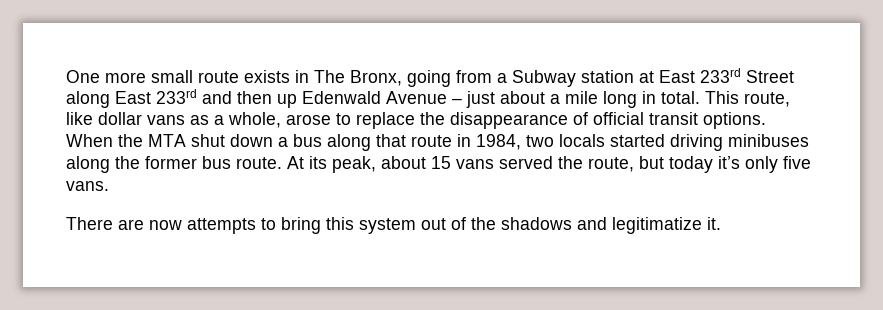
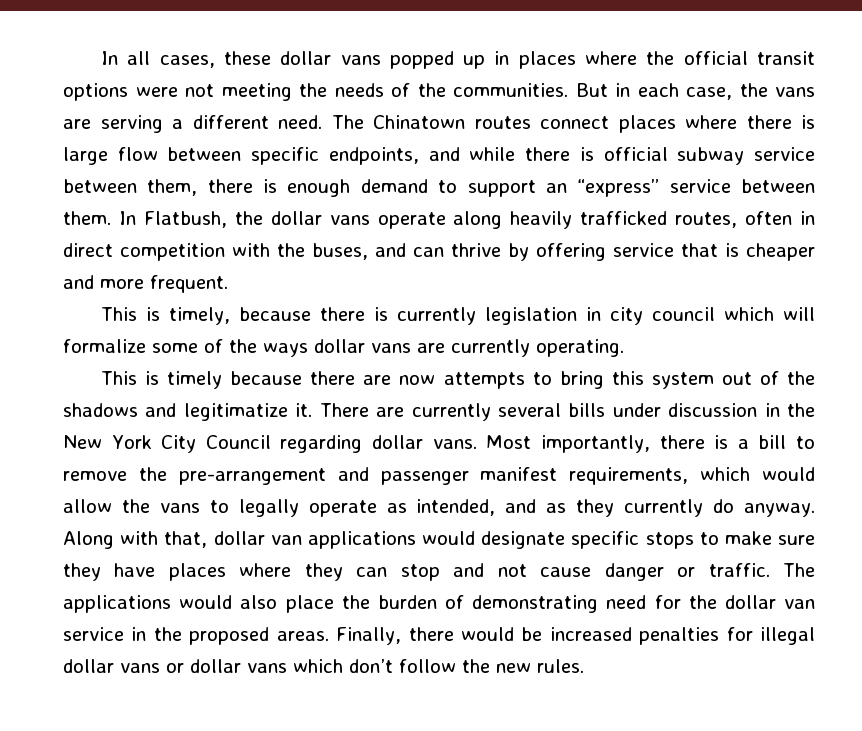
- One more small route exists in The Bronx, going from a Subway station at East 233rd Street along East 233rd and then up Edenwald Avenue – just about a mile long in total. This route, like dollar vans as a whole, arose to replace the disappearance of official transit options. When the MTA shut down a bus along that route in 1984, two locals started driving minibuses along the former bus route. At its peak, about 15 vans served the route, but today it’s only five vans.
- There are now attempts to bring this system out of the shadows and legitimatize it.
+ In all cases, these dollar vans popped up in places where the official transit options were not meeting the needs of the communities. But in each case, the vans are serving a different need. The Chinatown routes connect places where there is large flow between specific endpoints, and while there is official subway service between them, there is enough demand to support an “express” service between them. In Flatbush, the dollar vans operate along heavily trafficked routes, often in direct competition with the buses, and can thrive by offering service that is cheaper and more frequent.
+ This is timely, because there is currently legislation in city council which will formalize some of the ways dollar vans are currently operating.
+ This is timely because there are now attempts to bring this system out of the shadows and legitimatize it.
+ There are currently several bills under discussion in the New York City Council regarding dollar vans. Most importantly, there is a bill to remove the pre-arrangement and passenger manifest requirements, which would allow the vans to legally operate as intended, and as they currently do anyway. Along with that, dollar van applications would designate specific stops to make sure they have places where they can stop and not cause danger or traffic. The applications would also place the burden of demonstrating need for the dollar van service in the proposed areas. Finally, there would be increased penalties for illegal dollar vans or dollar vans which don’t follow the new rules.

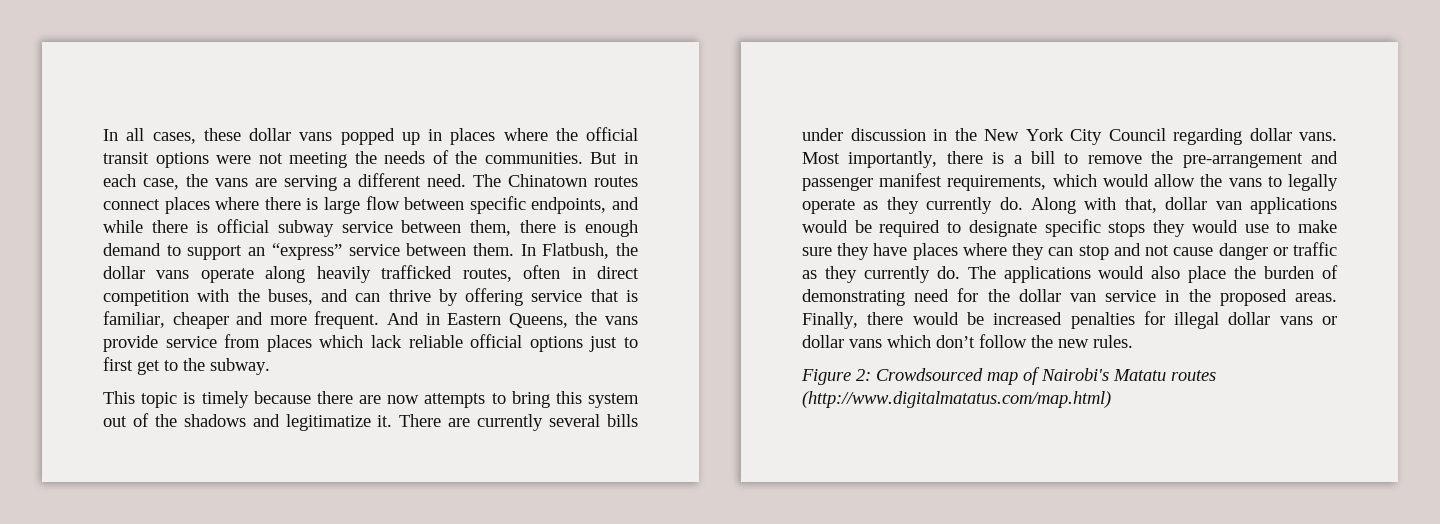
- In Flatbush, the dollar vans operate along heavily trafficked routes, often in direct competition with the buses, and can thrive by offering service that is cheaper and more frequent.
- This is timely, because there is currently legislation in city council which will formalize some of the ways dollar vans are currently operating.
- This is timely because there are now attempts to bring this system out of the shadows and legitimatize it.
+ In Flatbush, the dollar vans operate along heavily trafficked routes, often in direct competition with the buses, and can thrive by offering service that is familiar, cheaper and more frequent. And in Eastern Queens, the vans provide service from places which lack reliable official options just to first get to the subway.
+ This topic is timely because there are now attempts to bring this system out of the shadows and legitimatize it.
- Most importantly, there is a bill to remove the pre-arrangement and passenger manifest requirements, which would allow the vans to legally operate as intended, and as they currently do anyway.
+ Most importantly, there is a bill to remove the pre-arrangement and passenger manifest requirements, which would allow the vans to legally operate as they currently do.
- Along with that, dollar van applications would designate specific stops to make sure they have places where they can stop and not cause danger or traffic.
+ Along with that, dollar van applications would be required to designate specific stops they would use to make sure they have places where they can stop and not cause danger or traffic as they currently do.
+ Figure 2: Crowdsourced map of Nairobi's Matatu routes (http://www.digitalmatatus.com/map.html)

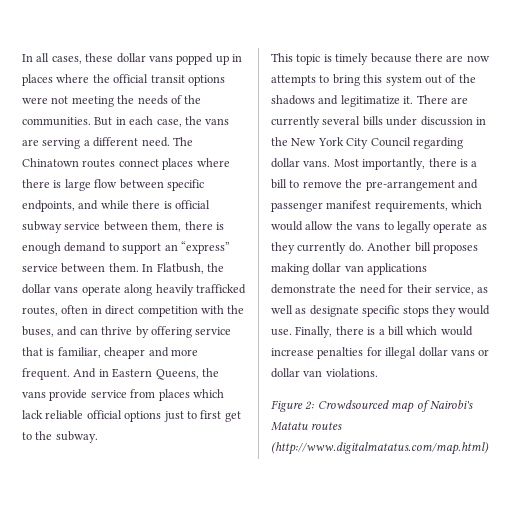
- Along with that, dollar van applications would be required to designate specific stops they would use to make sure they have places where they can stop and not cause danger or traffic as they currently do. The applications would also place the burden of demonstrating need for the dollar van service in the proposed areas. Finally, there would be increased penalties for illegal dollar vans or dollar vans which don’t follow the new rules.
+ Another bill proposes making dollar van applications demonstrate the need for their service, as well as designate specific stops they would use. Finally, there is a bill which would increase penalties for illegal dollar vans or dollar van violations.

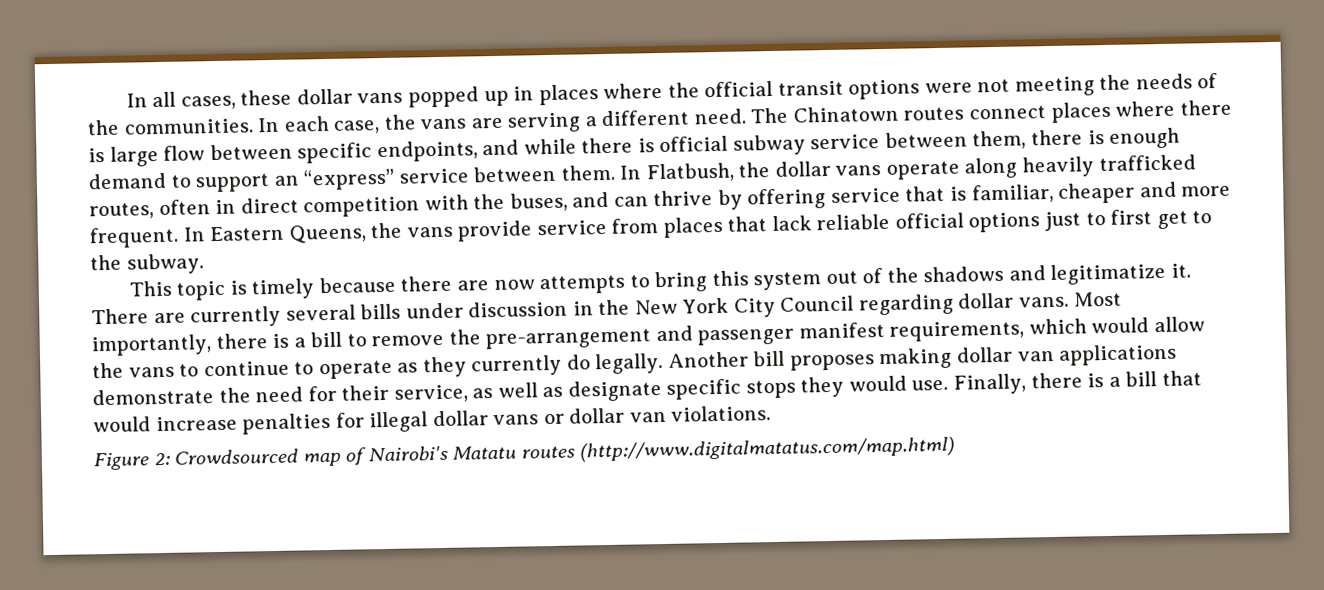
- But in each case, the vans are serving a different need.
+ In each case, the vans are serving a different need.
- And in Eastern Queens, the vans provide service from places which lack reliable official options just to first get to the subway.
+ In Eastern Queens, the vans provide service from places that lack reliable official options just to first get to the subway.
- Most importantly, there is a bill to remove the pre-arrangement and passenger manifest requirements, which would allow the vans to legally operate as they currently do.
+ Most importantly, there is a bill to remove the pre-arrangement and passenger manifest requirements, which would allow the vans to continue to operate as they currently do legally.
- Finally, there is a bill which would increase penalties for illegal dollar vans or dollar van violations.
+ Finally, there is a bill that would increase penalties for illegal dollar vans or dollar van violations.

